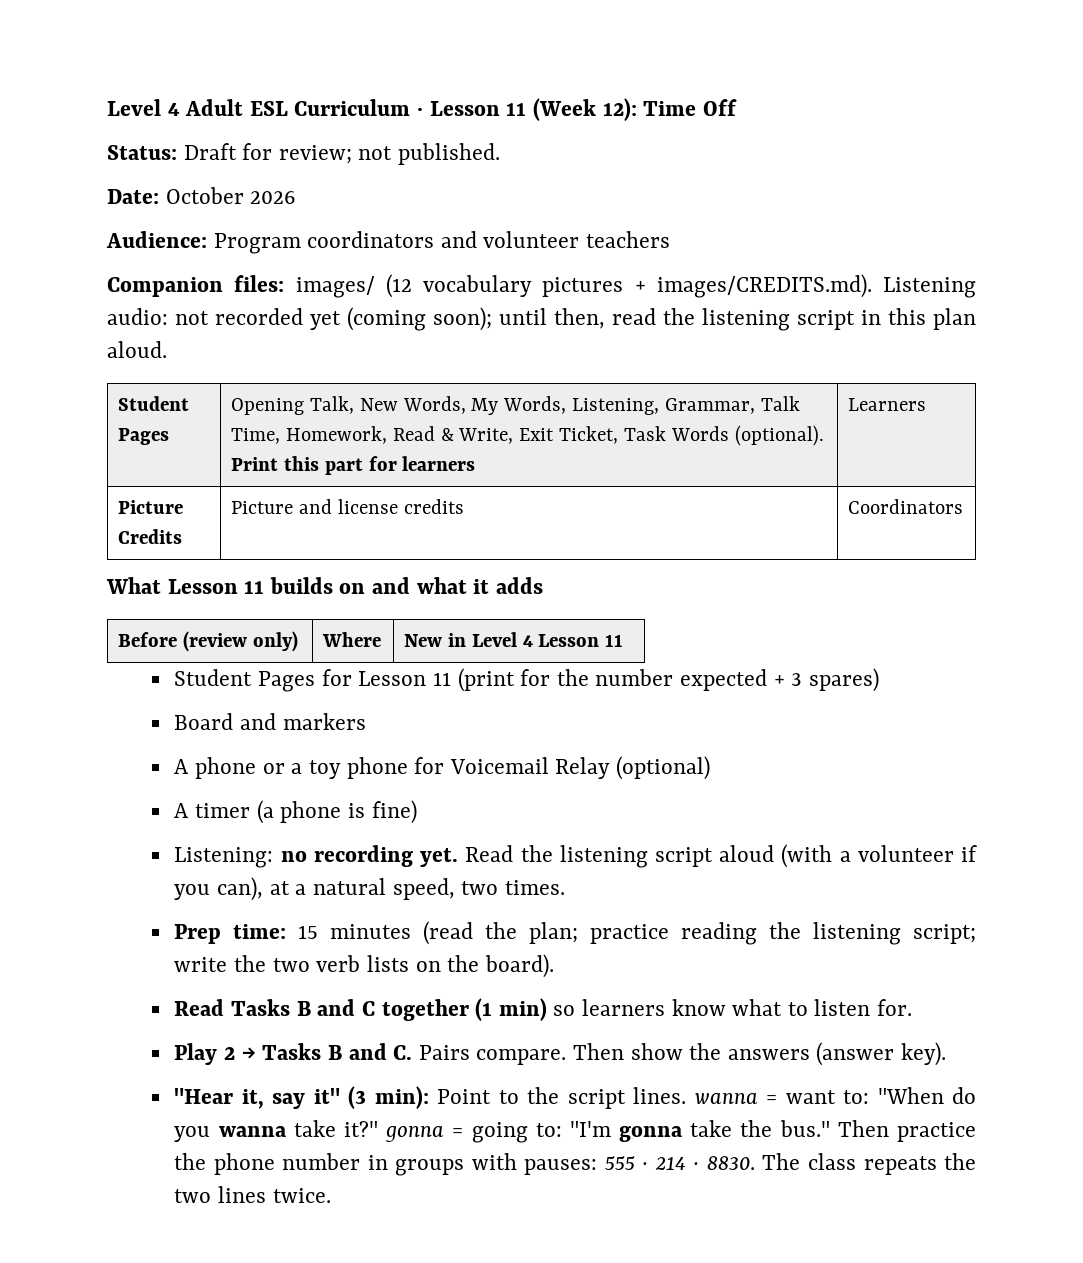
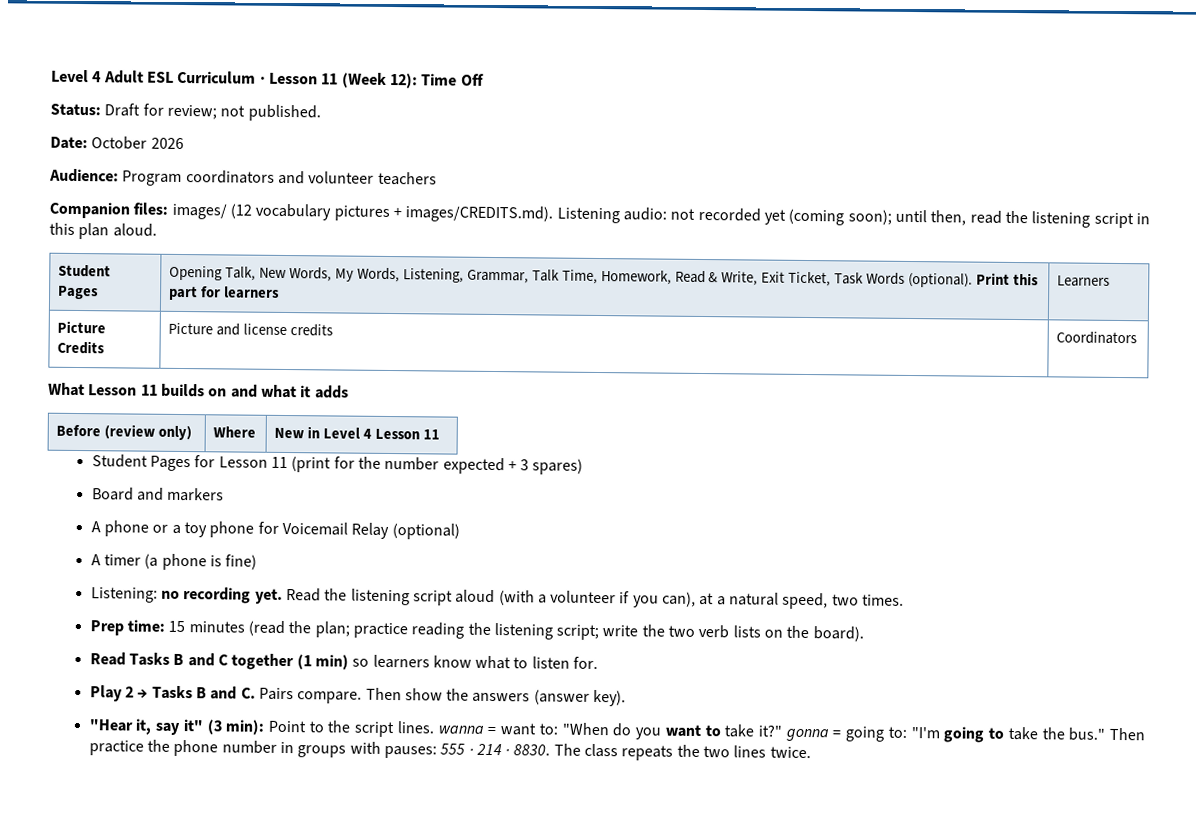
- "Hear it, say it" (3 min): Point to the script lines. wanna = want to: "When do you wanna take it?" gonna = going to: "I'm gonna take the bus."
+ "Hear it, say it" (3 min): Point to the script lines. wanna = want to: "When do you want to take it?" gonna = going to: "I'm going to take the bus."

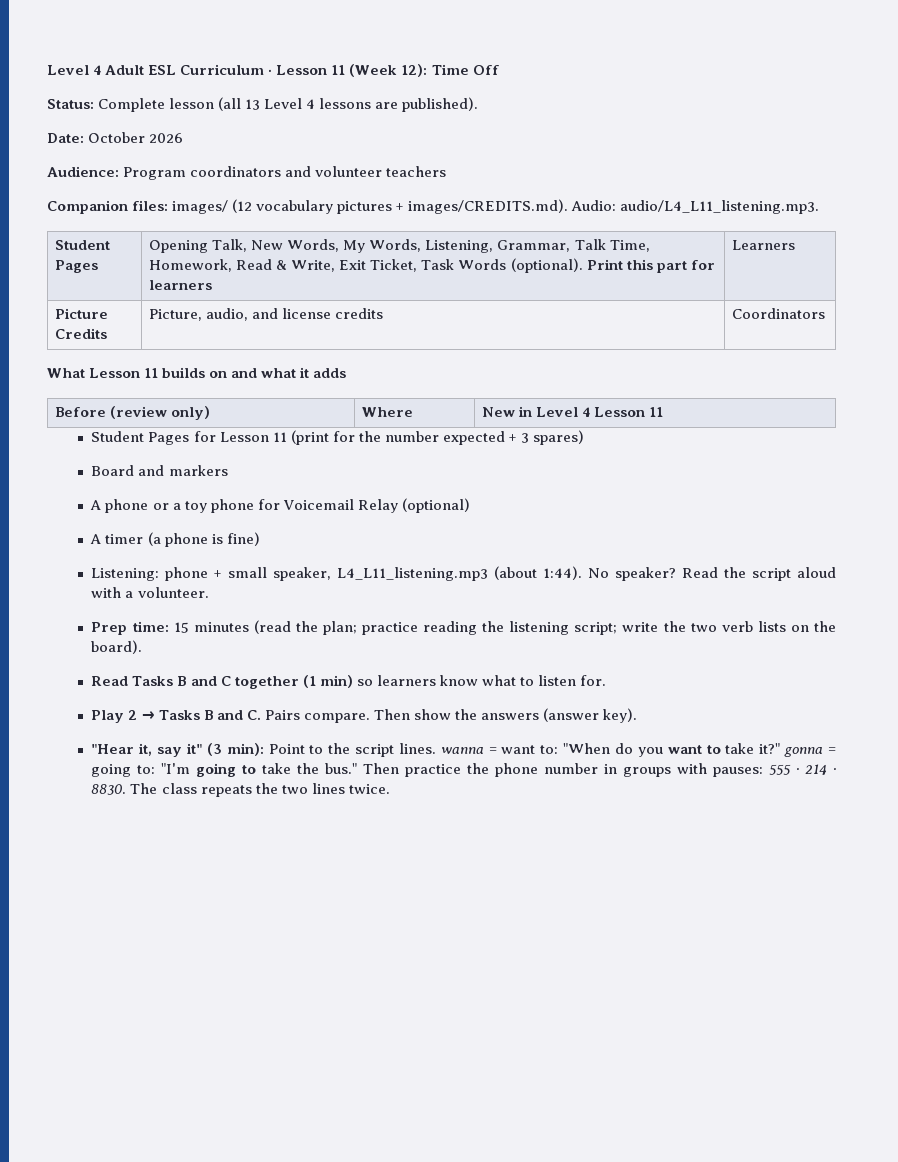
- Status: Draft for review; not published.
+ Status: Complete lesson (all 13 Level 4 lessons are published).
- Companion files: images/ (12 vocabulary pictures + images/CREDITS.md). Listening audio: not recorded yet (coming soon); until then, read the listening script in this plan aloud.
+ Companion files: images/ (12 vocabulary pictures + images/CREDITS.md). Audio: audio/L4_L11_listening.mp3.
- Picture Credits | Picture and license credits | Coordinators
+ Picture Credits | Picture, audio, and license credits | Coordinators
- Listening: no recording yet.
+ Listening: phone + small speaker, L4_L11_listening.mp3 (about 1:44). No speaker?
- Read the listening script aloud (with a volunteer if you can), at a natural speed, two times.
+ Read the script aloud with a volunteer.

